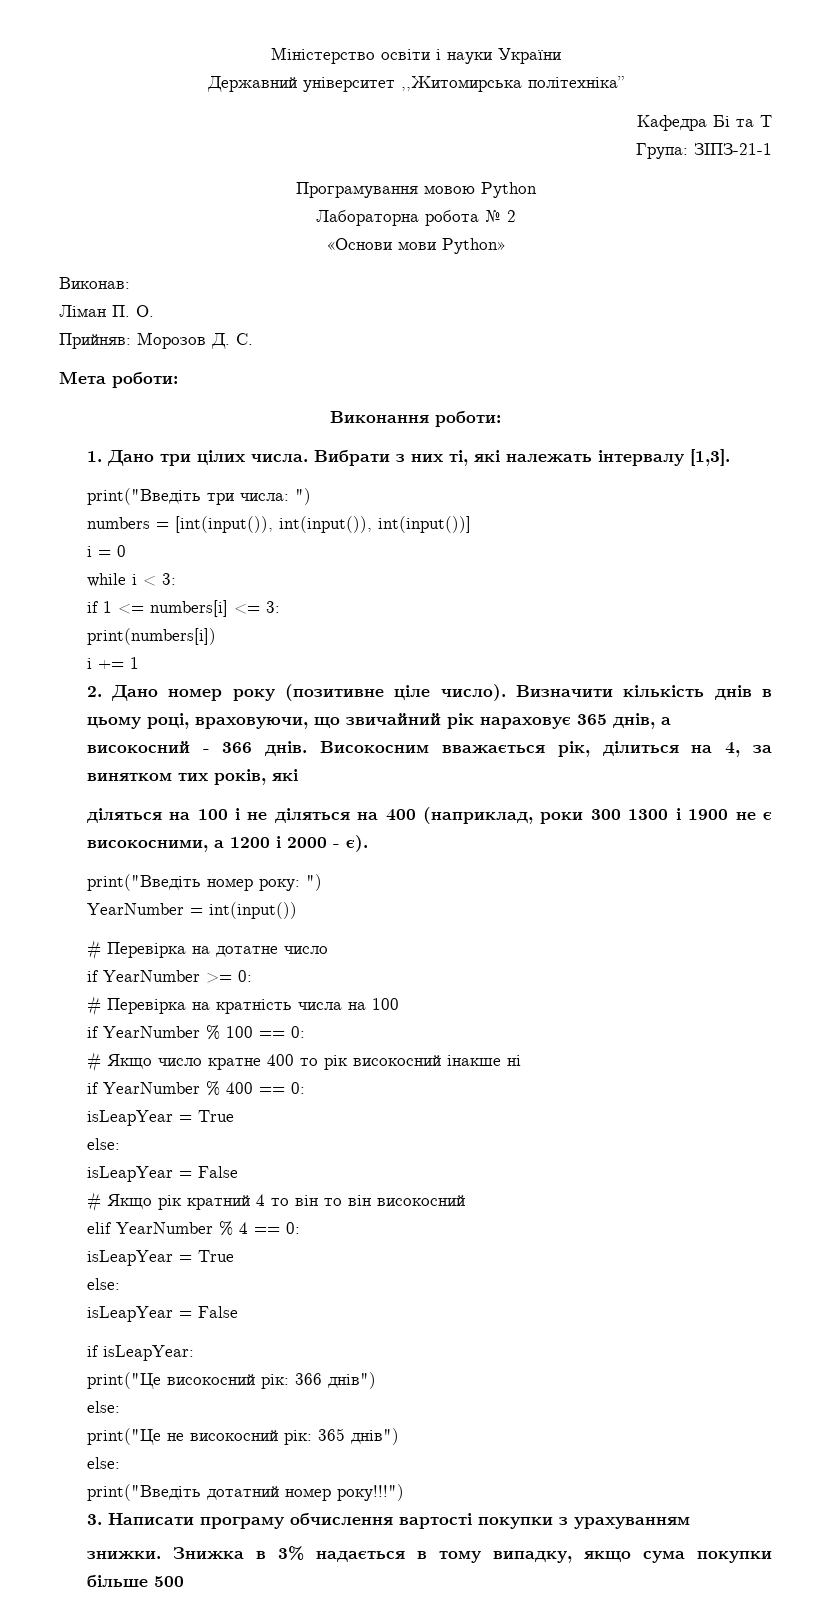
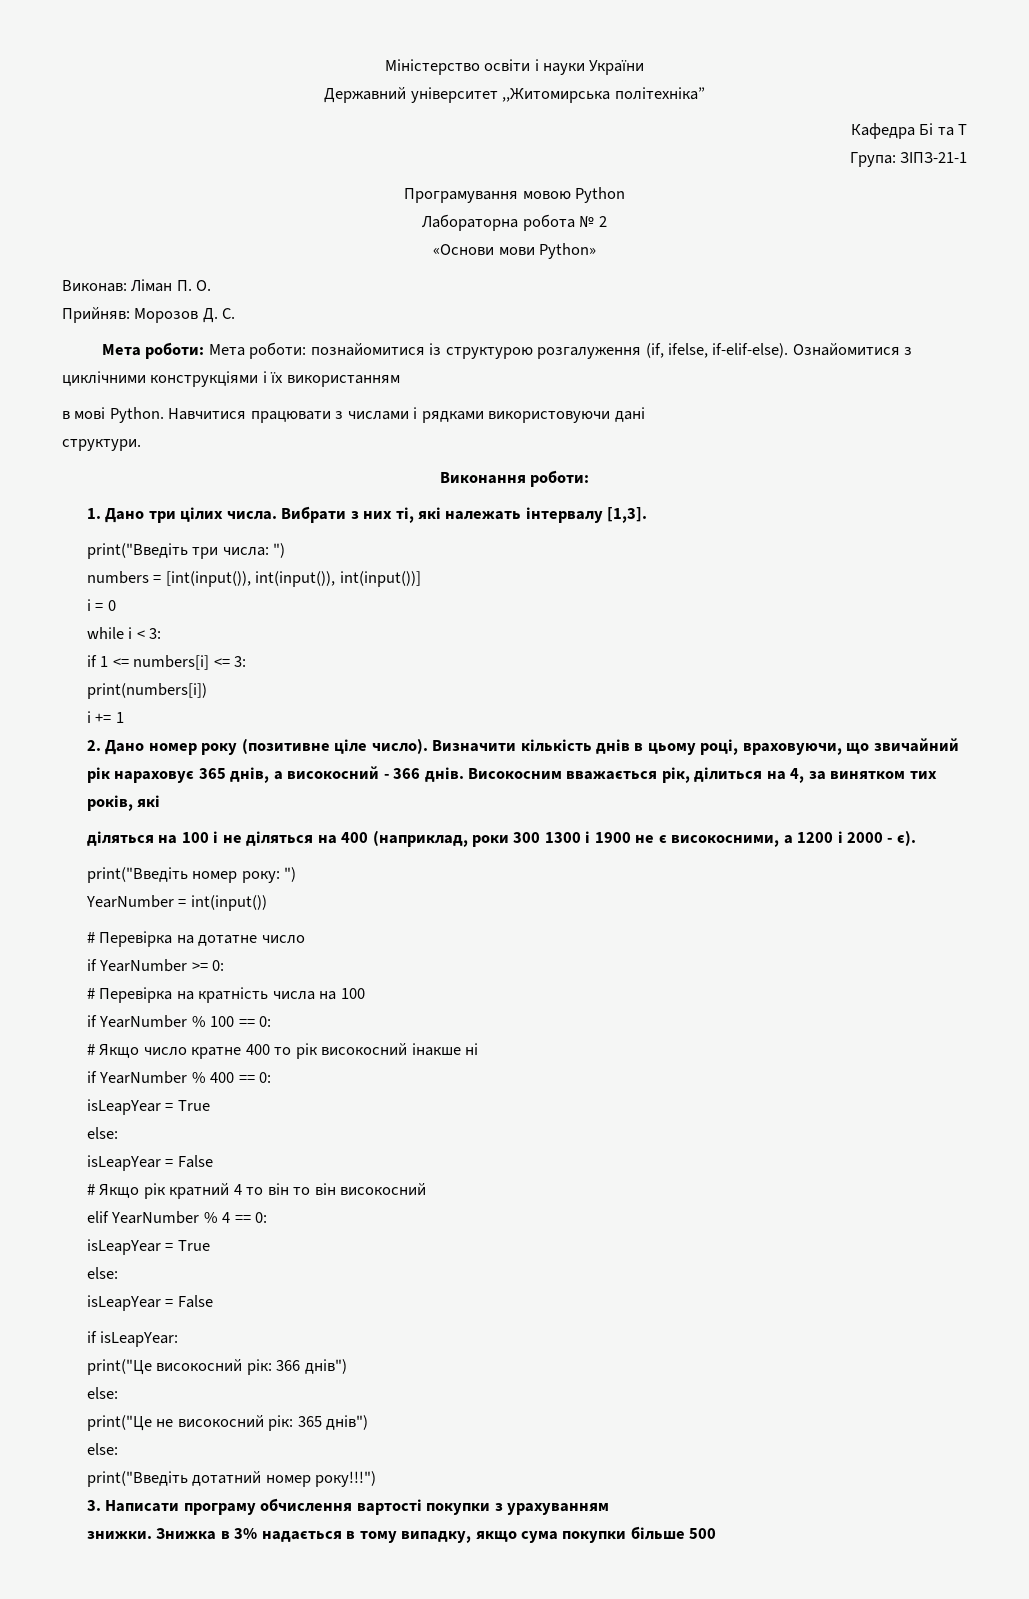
- Виконав:
- Ліман П. О.
+ Виконав: Ліман П. О.
- Мета роботи:
+ Мета роботи: Мета роботи: познайомитися із структурою розгалуження (if, ifelse, if-elif-else). Ознайомитися з циклічними конструкціями і їх використанням
+ в мові Python. Навчитися працювати з числами і рядками використовуючи дані
+ структури.

